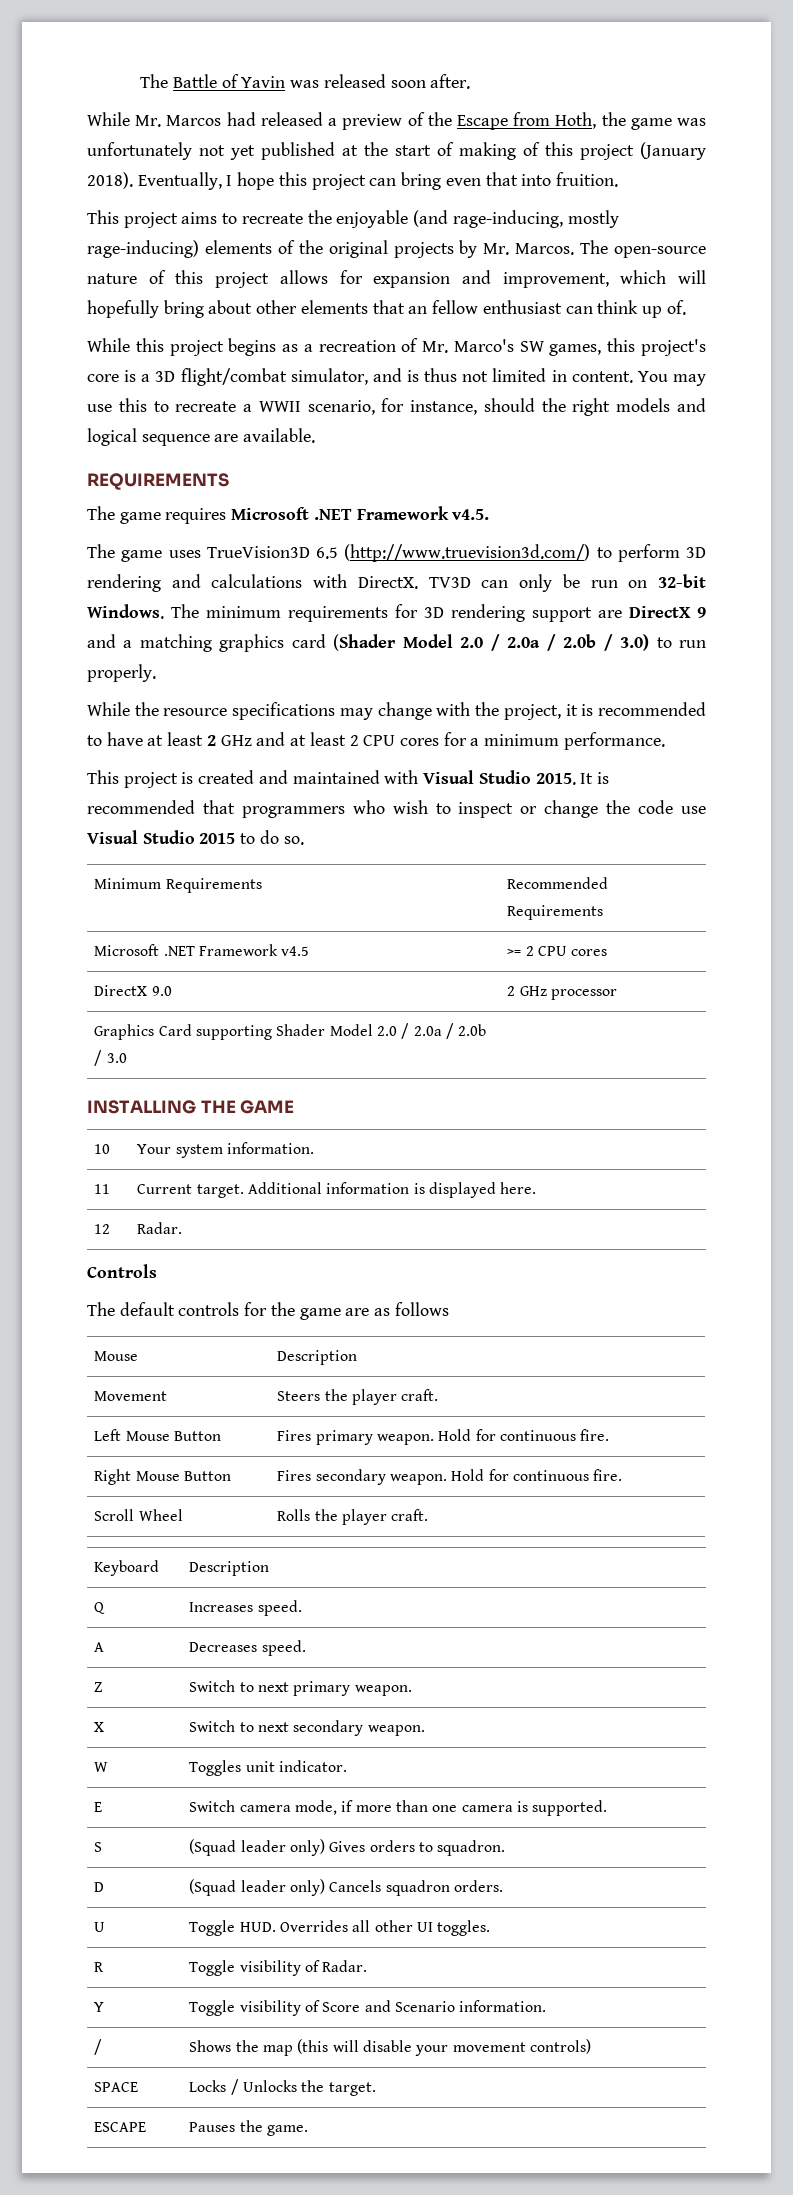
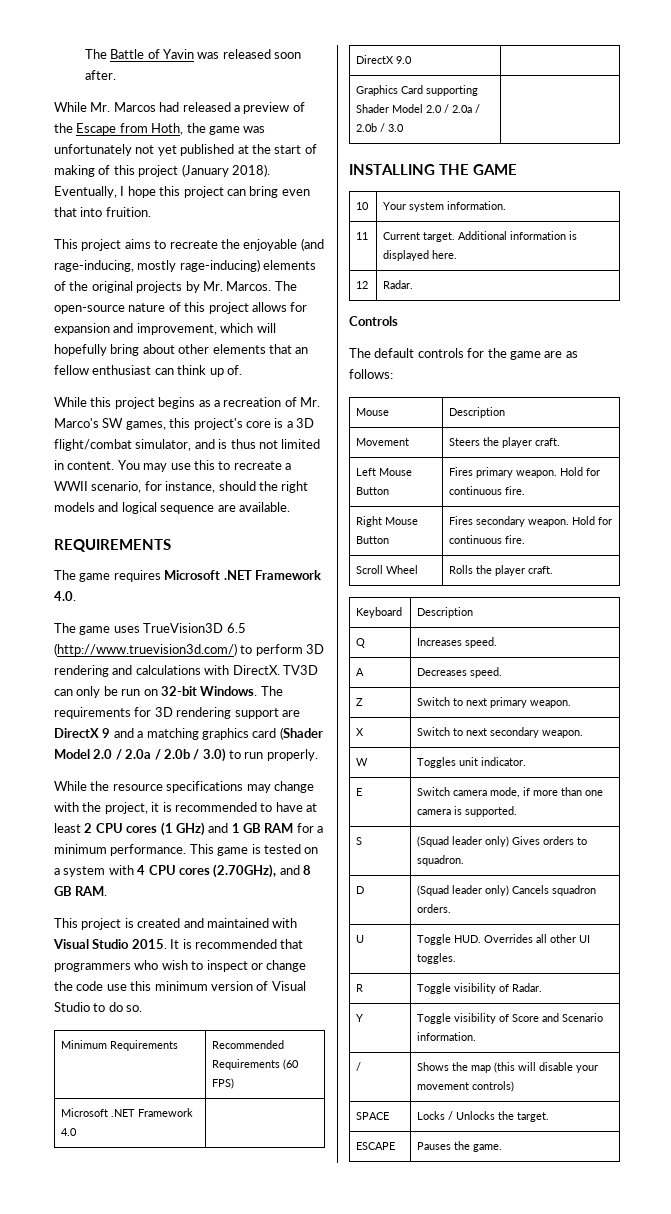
- The game requires Microsoft .NET Framework v4.5.
+ The game requires Microsoft .NET Framework 4.0.
- The minimum requirements for 3D rendering support are DirectX 9 and a matching graphics card (Shader Model 2.0 / 2.0a / 2.0b / 3.0) to run properly.
+ The requirements for 3D rendering support are DirectX 9 and a matching graphics card (Shader Model 2.0 / 2.0a / 2.0b / 3.0) to run properly.
- While the resource specifications may change with the project, it is recommended to have at least 2 GHz and at least 2 CPU cores for a minimum performance.
+ While the resource specifications may change with the project, it is recommended to have at least 2 CPU cores (1 GHz) and 1 GB RAM for a minimum performance. This game is tested on a system with 4 CPU cores (2.70GHz), and 8 GB RAM.
- It is recommended that programmers who wish to inspect or change the code use Visual Studio 2015 to do so.
+ It is recommended that programmers who wish to inspect or change the code use this minimum version of Visual Studio to do so.
- Minimum Requirements | Recommended Requirements
- Microsoft .NET Framework v4.5 | >= 2 CPU cores
+ Minimum Requirements | Recommended Requirements (60 FPS)
+ Microsoft .NET Framework 4.0 |
- DirectX 9.0 | 2 GHz processor
+ DirectX 9.0 |
- The default controls for the game are as follows
+ The default controls for the game are as follows:

